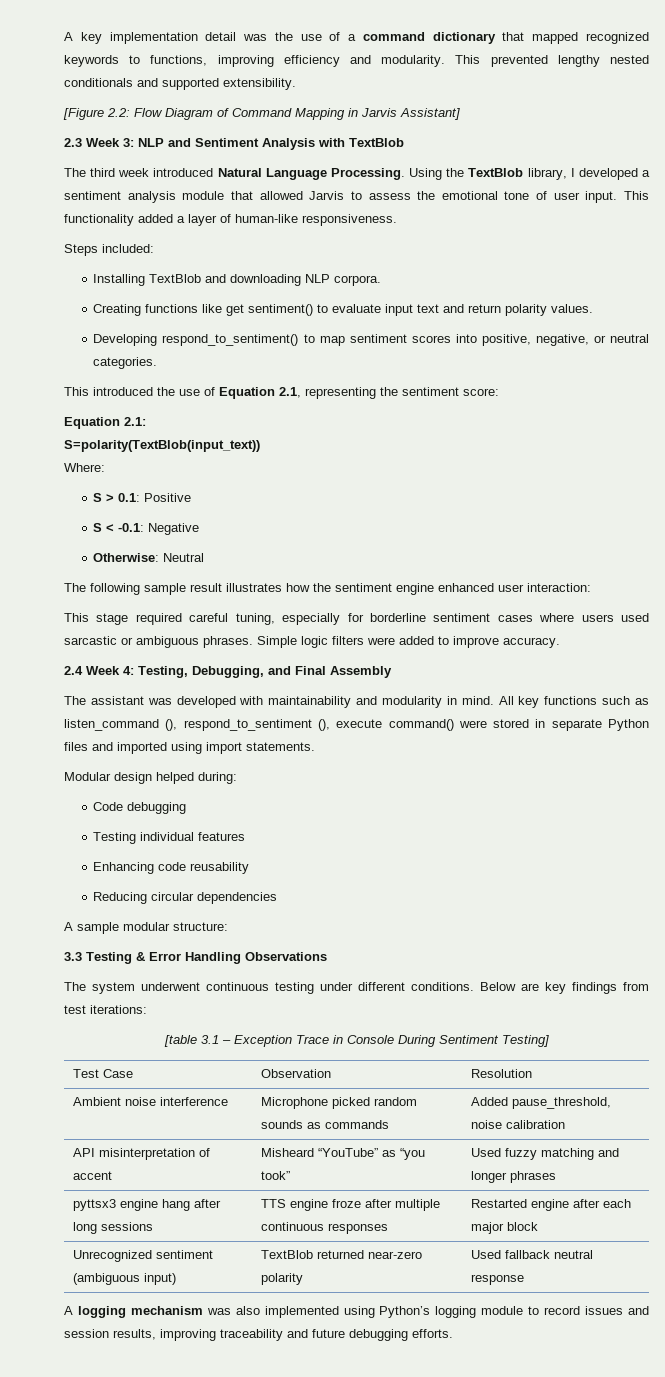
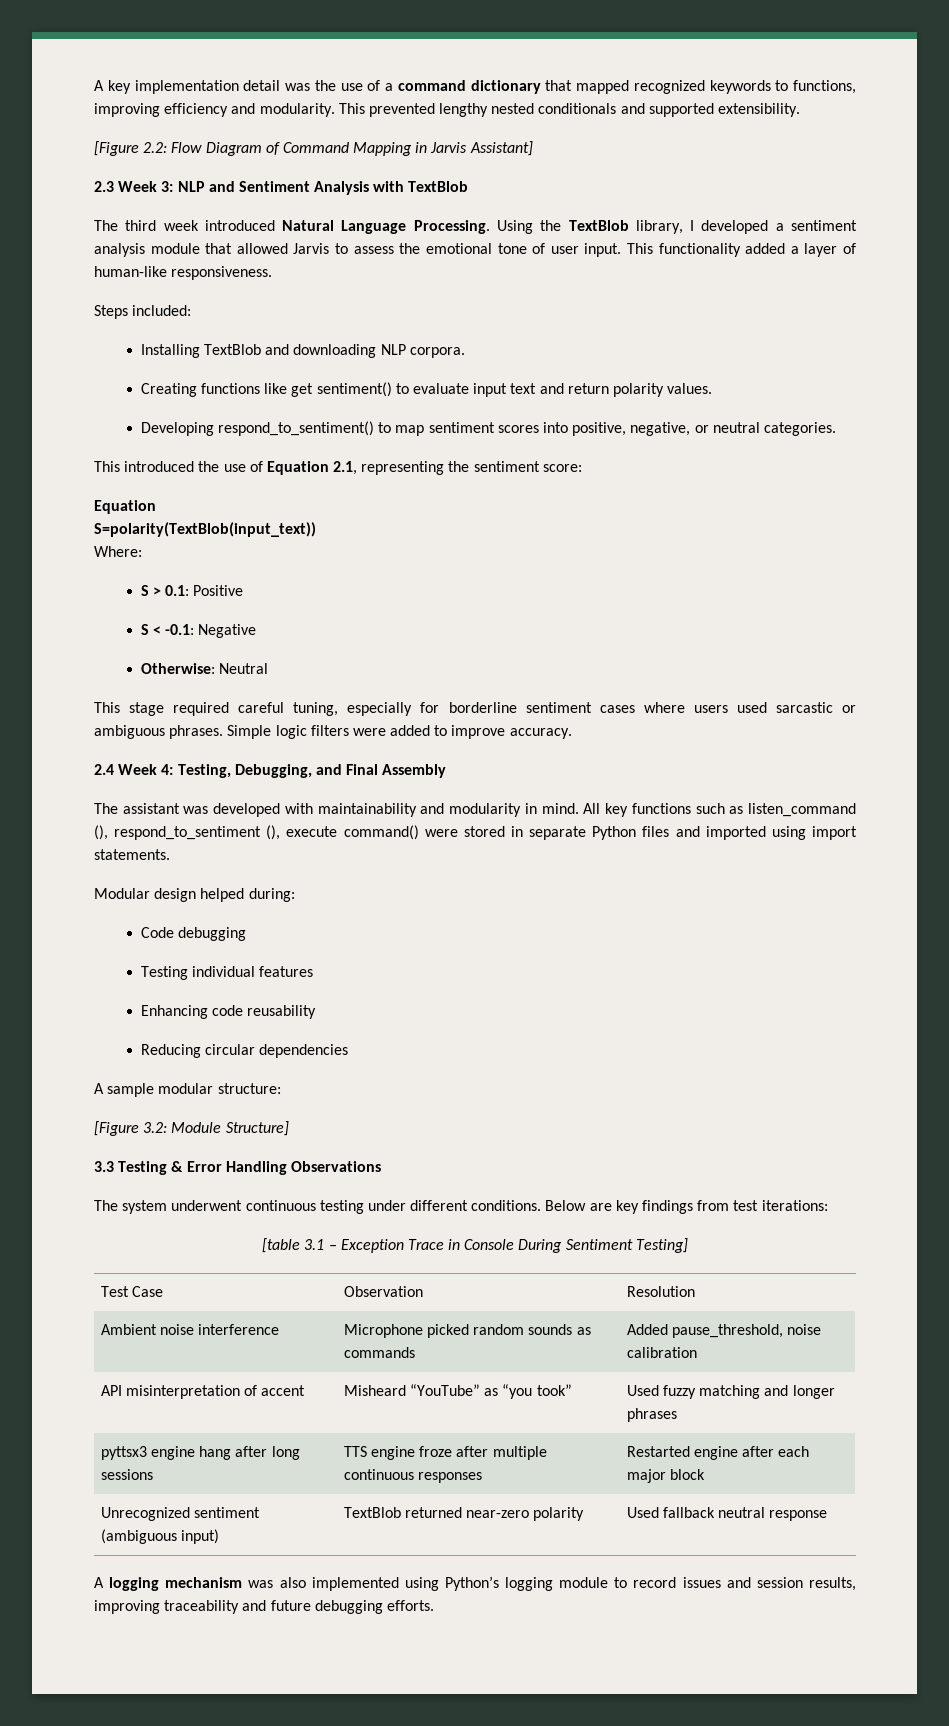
  This introduced the use of Equation 2.1, representing the sentiment score:
- Equation 2.1:
+ Equation
- The following sample result illustrates how the sentiment engine enhanced user interaction:
+ [Figure 3.2: Module Structure]

